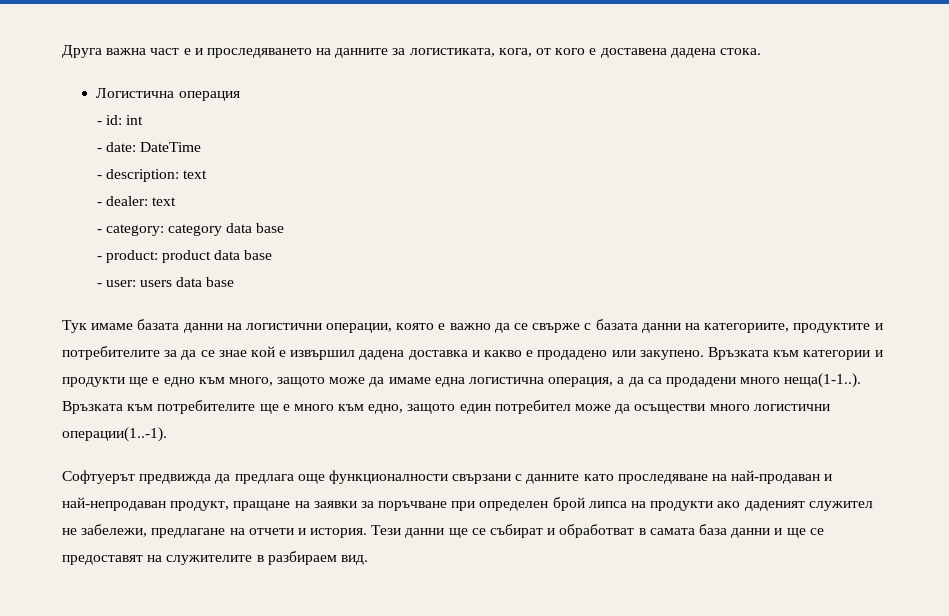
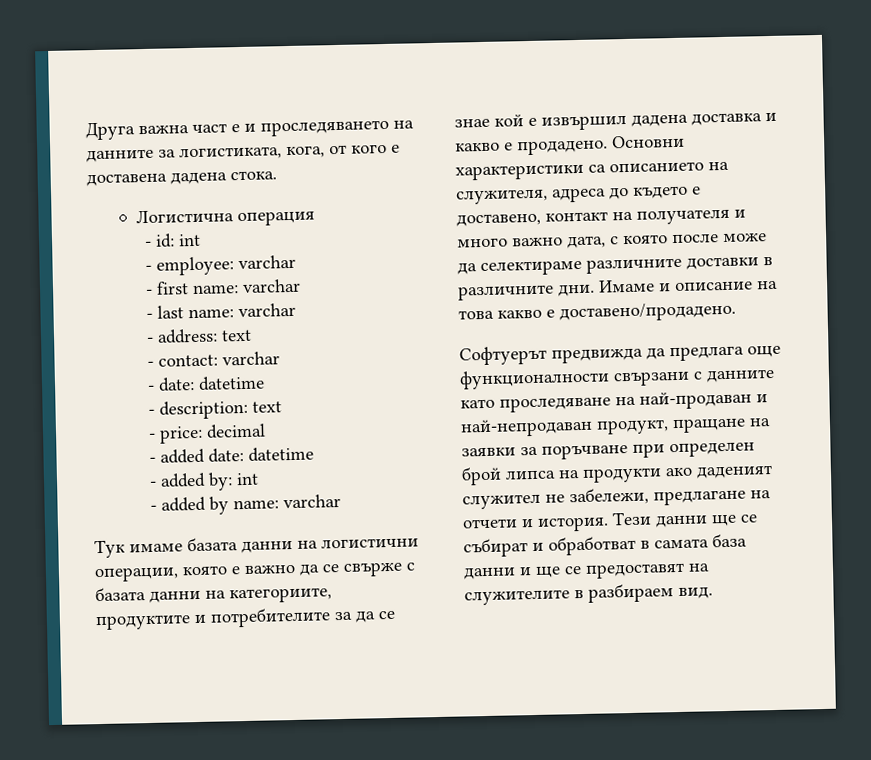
+ - employee: varchar
+ - first name: varchar
+ - last name: varchar
+ - address: text
+ - contact: varchar
- - date: DateTime
+ - date: datetime
- - dealer: text
- - category: category data base
- - product: product data base
- - user: users data base
+ - price: decimal
+ - added date: datetime
+ - added by: int
+ - added by name: varchar
- Тук имаме базата данни на логистични операции, която е важно да се свърже с базата данни на категориите, продуктите и потребителите за да се знае кой е извършил дадена доставка и какво е продадено или закупено. Връзката към категории и продукти ще е едно към много, защото може да имаме една логистична операция, а да са продадени много неща(1-1..). Връзката към потребителите ще е много към едно, защото един потребител може да осъществи много логистични операции(1..-1).
+ Тук имаме базата данни на логистични операции, която е важно да се свърже с базата данни на категориите, продуктите и потребителите за да се знае кой е извършил дадена доставка и какво е продадено. Основни характеристики са описанието на служителя, адреса до където е доставено, контакт на получателя и много важно дата, с която после може да селектираме различните доставки в различните дни. Имаме и описание на това какво е доставено/продадено.

